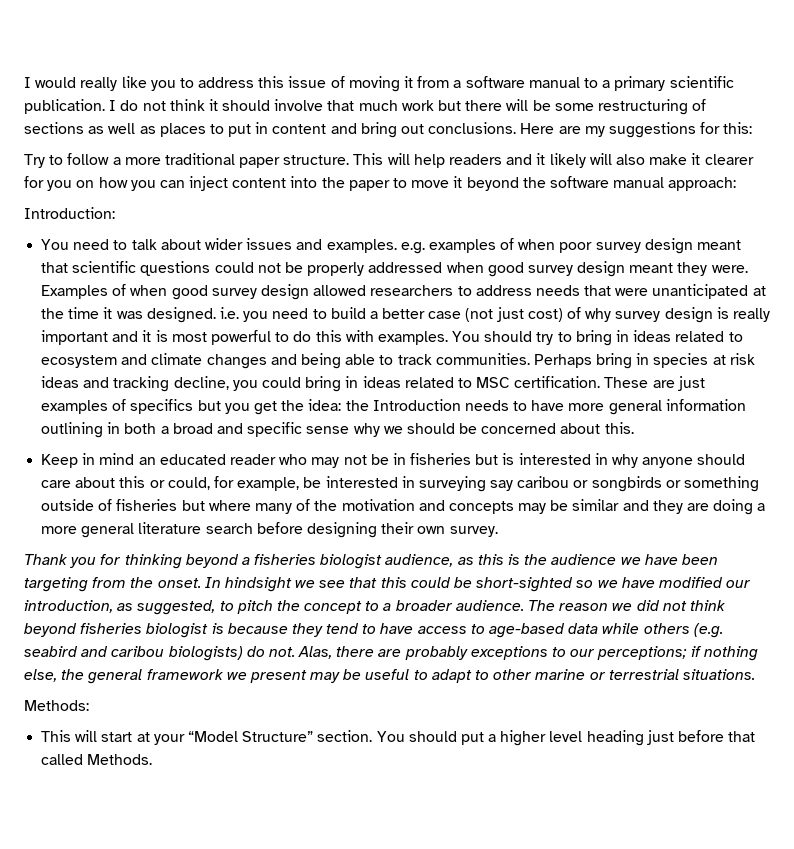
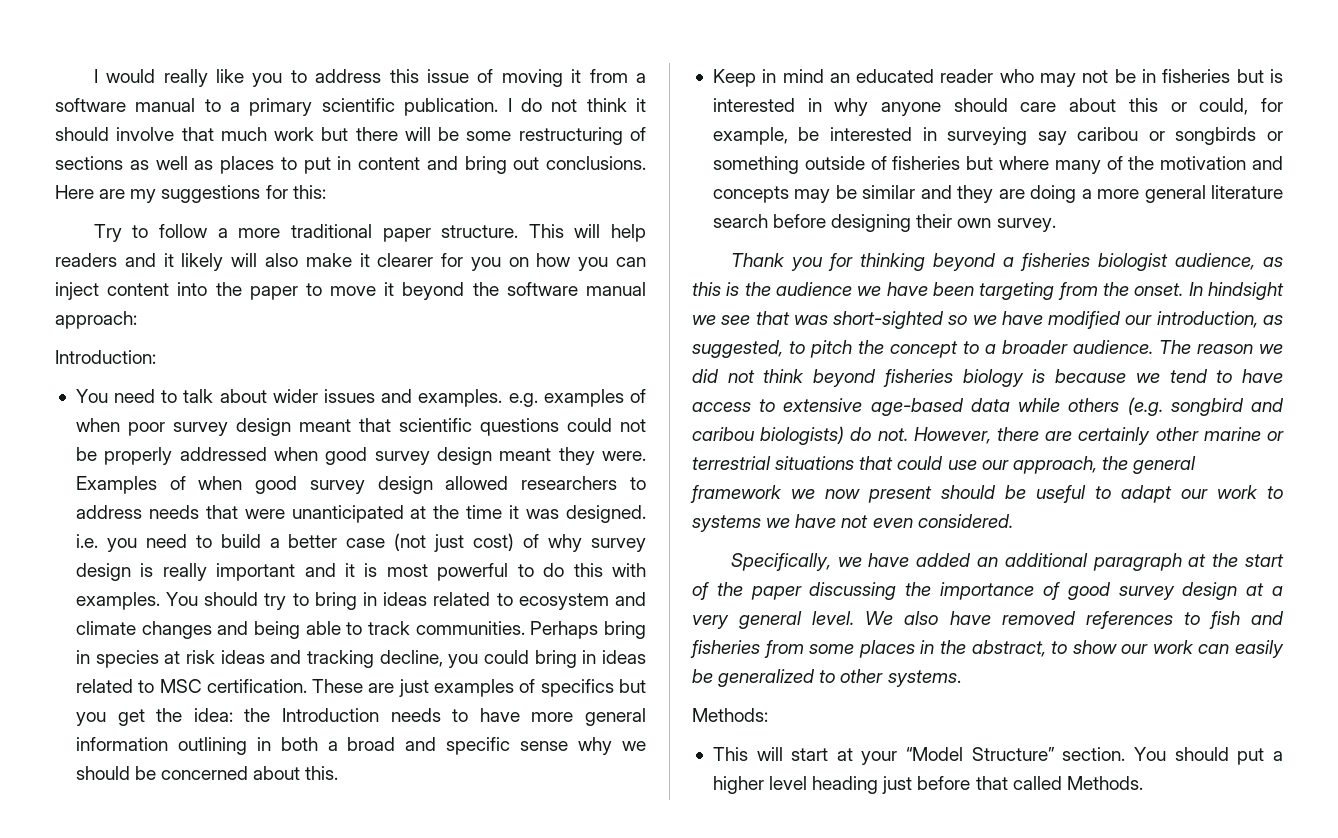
- In hindsight we see that this could be short-sighted so we have modified our introduction, as suggested, to pitch the concept to a broader audience.
+ In hindsight we see that was short-sighted so we have modified our introduction, as suggested, to pitch the concept to a broader audience.
- The reason we did not think beyond fisheries biologist is because they tend to have access to age-based data while others (e.g. seabird and caribou biologists) do not.
+ The reason we did not think beyond fisheries biology is because we tend to have access to extensive age-based data while others (e.g. songbird and caribou biologists) do not.
- Alas, there are probably exceptions to our perceptions; if nothing else, the general framework we present may be useful to adapt to other marine or terrestrial situations.
+ However, there are certainly other marine or terrestrial situations that could use our approach, the general framework we now present should be useful to adapt our work to systems we have not even considered.
+ Specifically, we have added an additional paragraph at the start of the paper discussing the importance of good survey design at a very general level. We also have removed references to fish and fisheries from some places in the abstract, to show our work can easily be generalized to other systems.

